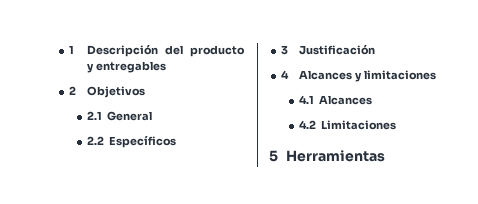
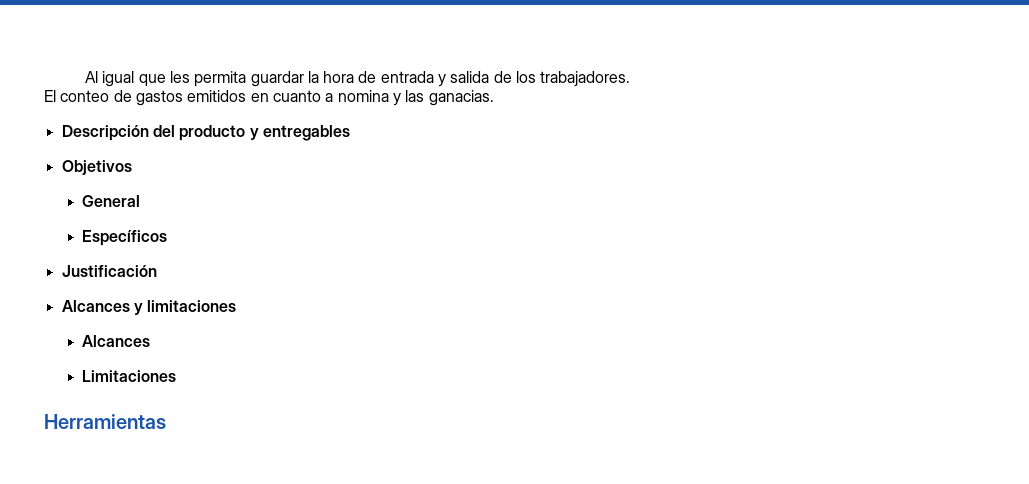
- 1 Descripción del producto y entregables
+ Al igual que les permita guardar la hora de entrada y salida de los trabajadores.
+ El conteo de gastos emitidos en cuanto a nomina y las ganacias.
+ Descripción del producto y entregables
- 2 Objetivos
+ Objetivos
- 2.1 General
+ General
- 2.2 Específicos
+ Específicos
- 3 Justificación
+ Justificación
- 4 Alcances y limitaciones
- 4.1 Alcances
+ Alcances y limitaciones
+ Alcances
- 4.2 Limitaciones
+ Limitaciones
- 5 Herramientas
+ Herramientas

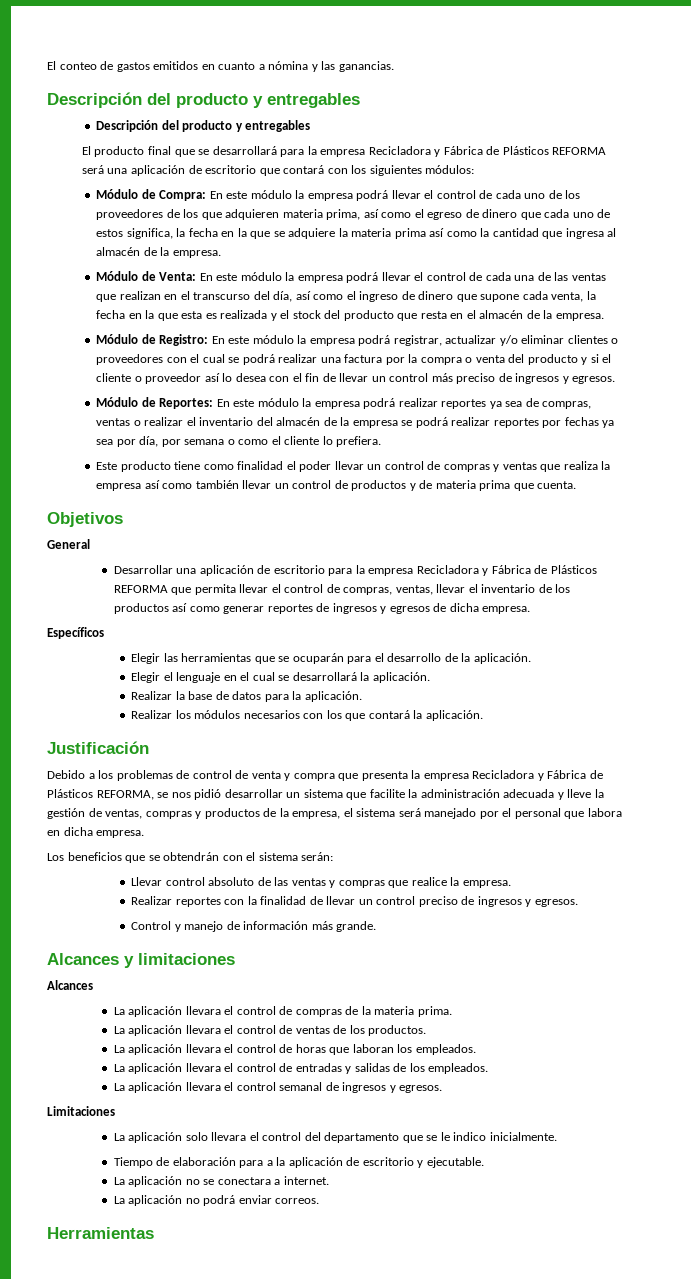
- Al igual que les permita guardar la hora de entrada y salida de los trabajadores.
- El conteo de gastos emitidos en cuanto a nomina y las ganacias.
+ El conteo de gastos emitidos en cuanto a nómina y las ganancias.
  Descripción del producto y entregables
+ Descripción del producto y entregables
+ El producto final que se desarrollará para la empresa Recicladora y Fábrica de Plásticos REFORMA será una aplicación de escritorio que contará con los siguientes módulos:
+ Módulo de Compra: En este módulo la empresa podrá llevar el control de cada uno de los proveedores de los que adquieren materia prima, así como el egreso de dinero que cada uno de estos significa, la fecha en la que se adquiere la materia prima así como la cantidad que ingresa al almacén de la empresa.
+ Módulo de Venta: En este módulo la empresa podrá llevar el control de cada una de las ventas que realizan en el transcurso del día, así como el ingreso de dinero que supone cada venta, la fecha en la que esta es realizada y el stock del producto que resta en el almacén de la empresa.
+ Módulo de Registro: En este módulo la empresa podrá registrar, actualizar y/o eliminar clientes o proveedores con el cual se podrá realizar una factura por la compra o venta del producto y si el cliente o proveedor así lo desea con el fin de llevar un control más preciso de ingresos y egresos.
+ Módulo de Reportes: En este módulo la empresa podrá realizar reportes ya sea de compras, ventas o realizar el inventario del almacén de la empresa se podrá realizar reportes por fechas ya sea por día, por semana o como el cliente lo prefiera.
+ Este producto tiene como finalidad el poder llevar un control de compras y ventas que realiza la empresa así como también llevar un control de productos y de materia prima que cuenta.
  Objetivos
  General
+ Desarrollar una aplicación de escritorio para la empresa Recicladora y Fábrica de Plásticos REFORMA que permita llevar el control de compras, ventas, llevar el inventario de los productos así como generar reportes de ingresos y egresos de dicha empresa.
  Específicos
+ Elegir las herramientas que se ocuparán para el desarrollo de la aplicación.
+ Elegir el lenguaje en el cual se desarrollará la aplicación.
+ Realizar la base de datos para la aplicación.
+ Realizar los módulos necesarios con los que contará la aplicación.
  Justificación
+ Debido a los problemas de control de venta y compra que presenta la empresa Recicladora y Fábrica de Plásticos REFORMA, se nos pidió desarrollar un sistema que facilite la administración adecuada y lleve la gestión de ventas, compras y productos de la empresa, el sistema será manejado por el personal que labora en dicha empresa.
+ Los beneficios que se obtendrán con el sistema serán:
+ Llevar control absoluto de las ventas y compras que realice la empresa.
+ Realizar reportes con la finalidad de llevar un control preciso de ingresos y egresos.
+ Control y manejo de información más grande.
  Alcances y limitaciones
  Alcances
+ La aplicación llevara el control de compras de la materia prima.
+ La aplicación llevara el control de ventas de los productos.
+ La aplicación llevara el control de horas que laboran los empleados.
+ La aplicación llevara el control de entradas y salidas de los empleados.
+ La aplicación llevara el control semanal de ingresos y egresos.
  Limitaciones
+ La aplicación solo llevara el control del departamento que se le indico inicialmente.
+ Tiempo de elaboración para a la aplicación de escritorio y ejecutable.
+ La aplicación no se conectara a internet.
+ La aplicación no podrá enviar correos.

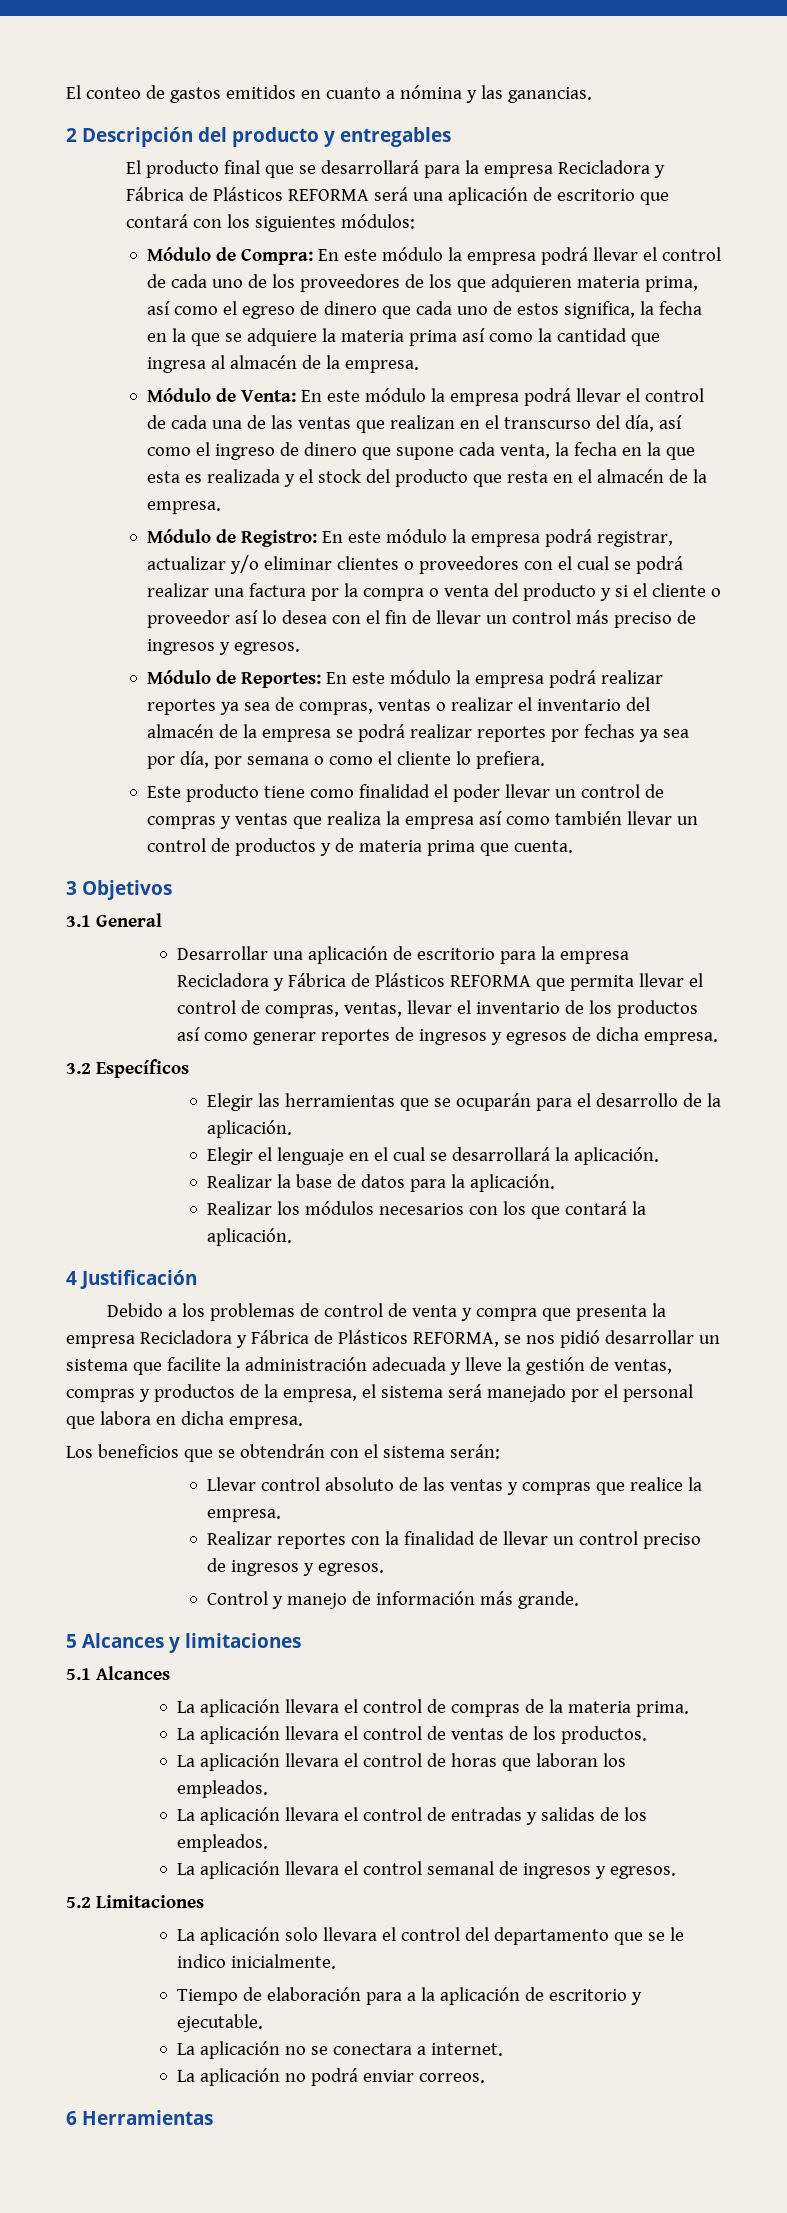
  El conteo de gastos emitidos en cuanto a nómina y las ganancias.
- Descripción del producto y entregables
- Descripción del producto y entregables
+ 2 Descripción del producto y entregables
- Objetivos
+ 3 Objetivos
- General
+ 3.1 General
- Específicos
+ 3.2 Específicos
- Justificación
+ 4 Justificación
- Alcances y limitaciones
- Alcances
+ 5 Alcances y limitaciones
+ 5.1 Alcances
- Limitaciones
+ 5.2 Limitaciones
- Herramientas
+ 6 Herramientas

